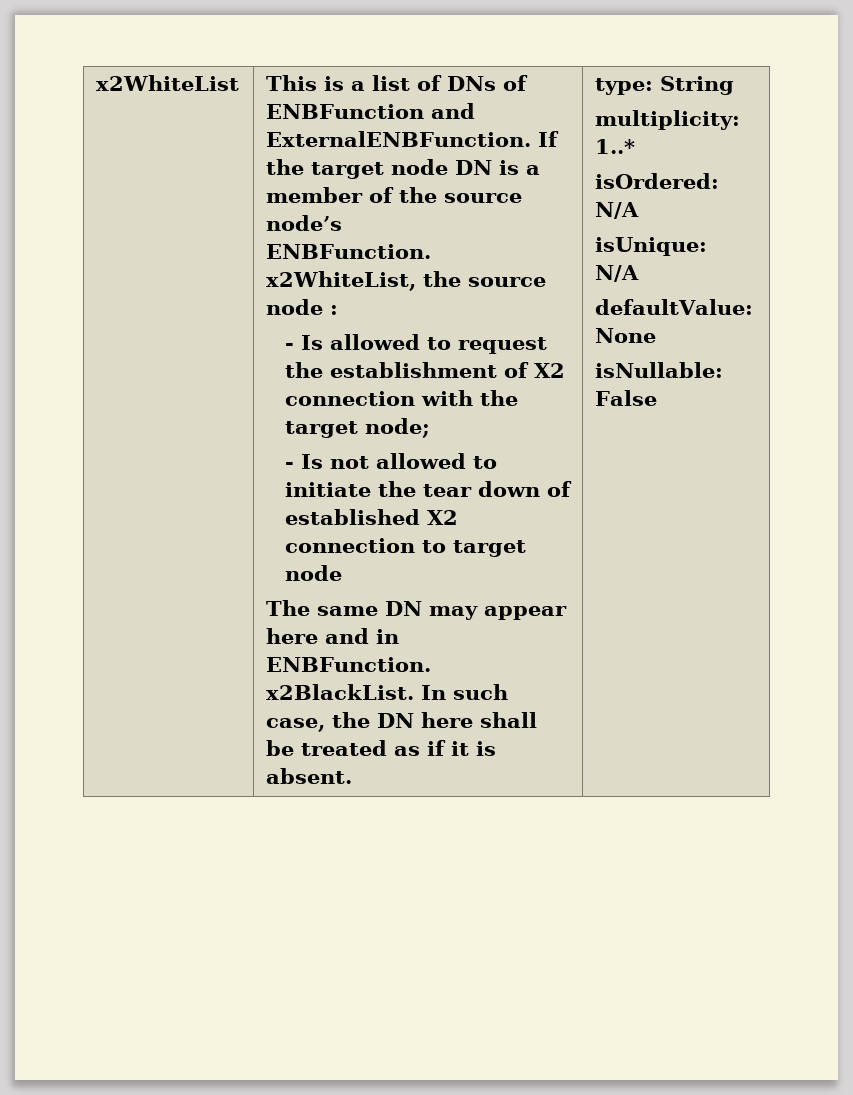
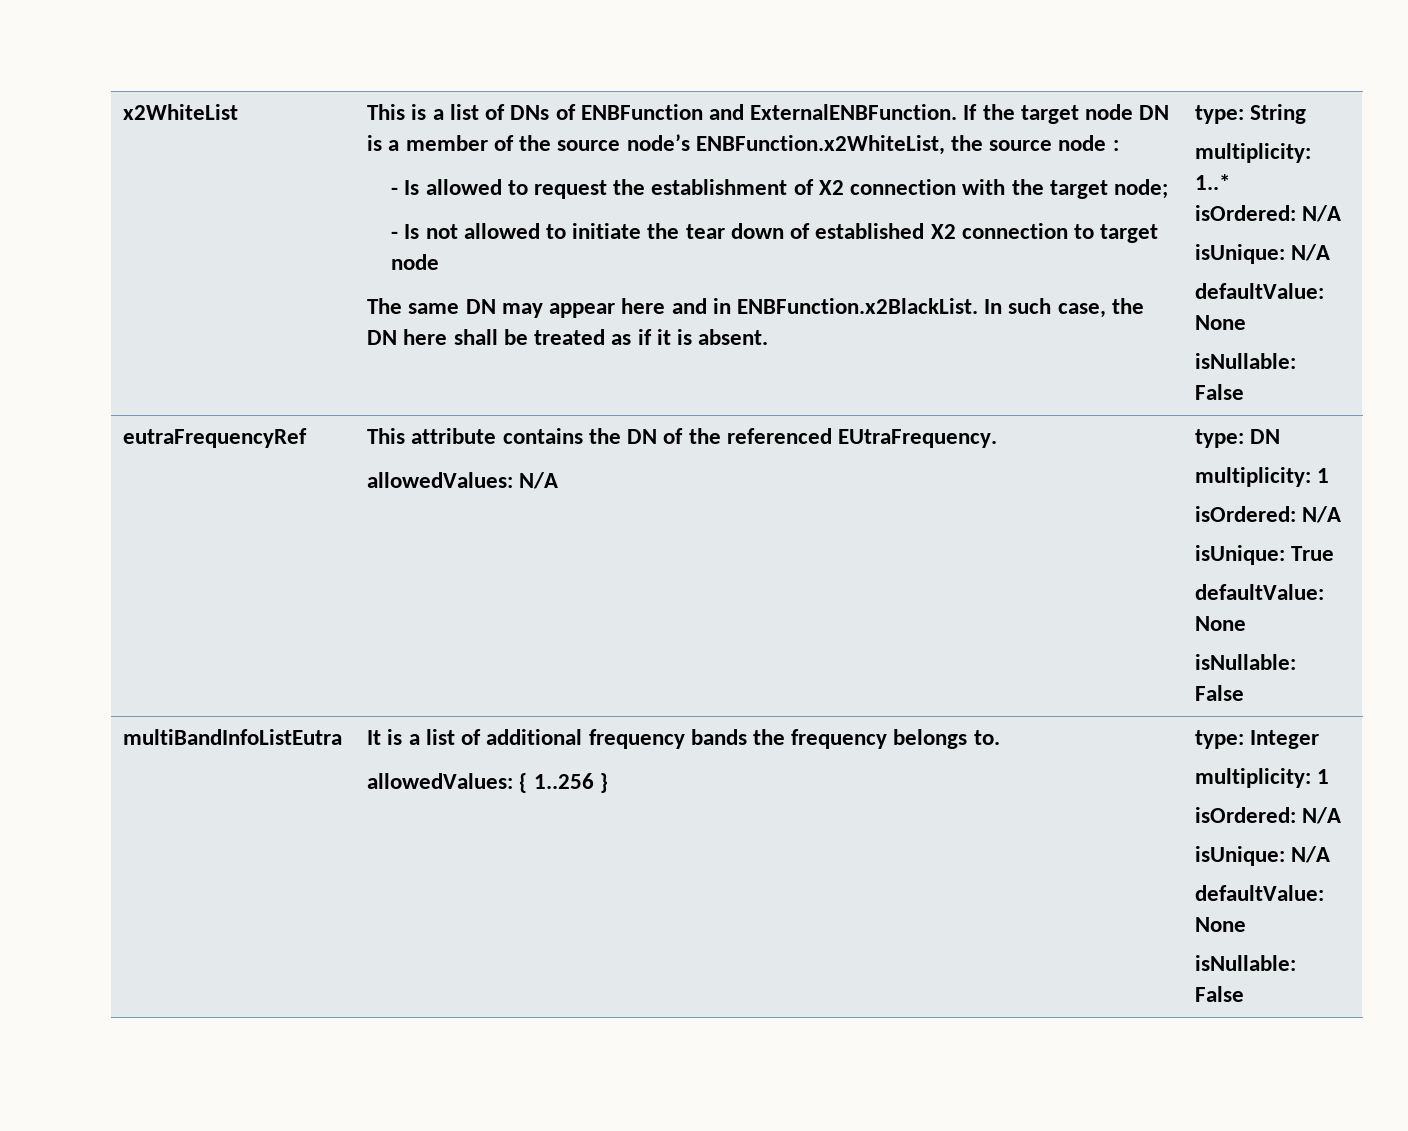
+ eutraFrequencyRef | This attribute contains the DN of the referenced EUtraFrequency.
+ allowedValues: N/A | type: DN
+ multiplicity: 1
+ isOrdered: N/A
+ isUnique: True
+ defaultValue: None
+ isNullable: False
+ multiBandInfoListEutra | It is a list of additional frequency bands the frequency belongs to.
+ allowedValues: { 1..256 } | type: Integer
+ multiplicity: 1
+ isOrdered: N/A
+ isUnique: N/A
+ defaultValue: None
+ isNullable: False

